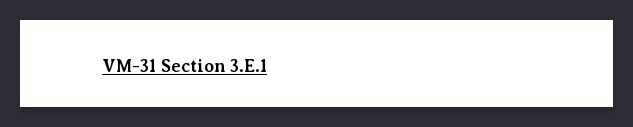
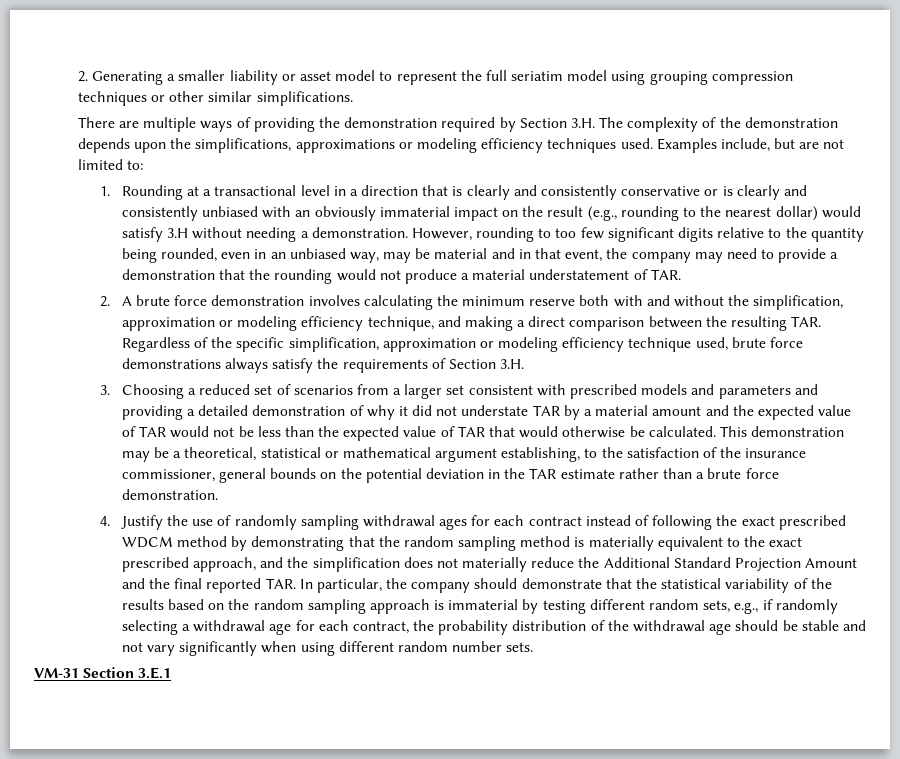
+ 2. Generating a smaller liability or asset model to represent the full seriatim model using grouping compression techniques or other similar simplifications.
+ There are multiple ways of providing the demonstration required by Section 3.H. The complexity of the demonstration depends upon the simplifications, approximations or modeling efficiency techniques used. Examples include, but are not limited to:
+ 1. Rounding at a transactional level in a direction that is clearly and consistently conservative or is clearly and consistently unbiased with an obviously immaterial impact on the result (e.g., rounding to the nearest dollar) would satisfy 3.H without needing a demonstration. However, rounding to too few significant digits relative to the quantity being rounded, even in an unbiased way, may be material and in that event, the company may need to provide a demonstration that the rounding would not produce a material understatement of TAR.
+ 2. A brute force demonstration involves calculating the minimum reserve both with and without the simplification, approximation or modeling efficiency technique, and making a direct comparison between the resulting TAR. Regardless of the specific simplification, approximation or modeling efficiency technique used, brute force demonstrations always satisfy the requirements of Section 3.H.
+ 3. Choosing a reduced set of scenarios from a larger set consistent with prescribed models and parameters and providing a detailed demonstration of why it did not understate TAR by a material amount and the expected value of TAR would not be less than the expected value of TAR that would otherwise be calculated. This demonstration may be a theoretical, statistical or mathematical argument establishing, to the satisfaction of the insurance commissioner, general bounds on the potential deviation in the TAR estimate rather than a brute force demonstration.
+ 4. Justify the use of randomly sampling withdrawal ages for each contract instead of following the exact prescribed WDCM method by demonstrating that the random sampling method is materially equivalent to the exact prescribed approach, and the simplification does not materially reduce the Additional Standard Projection Amount and the final reported TAR. In particular, the company should demonstrate that the statistical variability of the results based on the random sampling approach is immaterial by testing different random sets, e.g., if randomly selecting a withdrawal age for each contract, the probability distribution of the withdrawal age should be stable and not vary significantly when using different random number sets.

